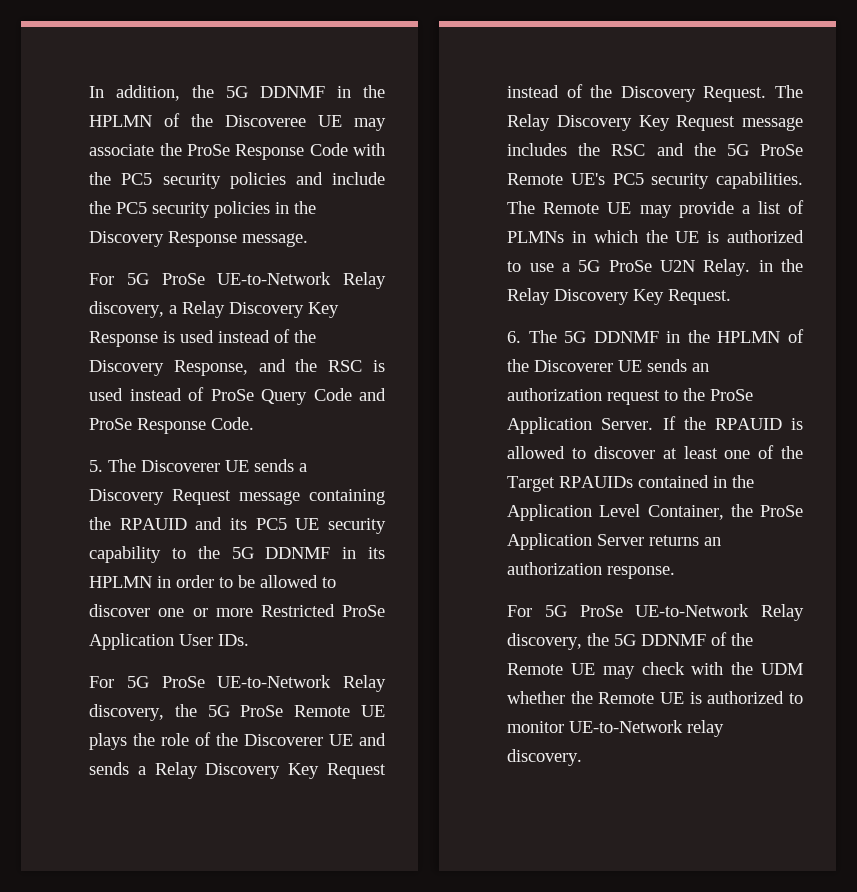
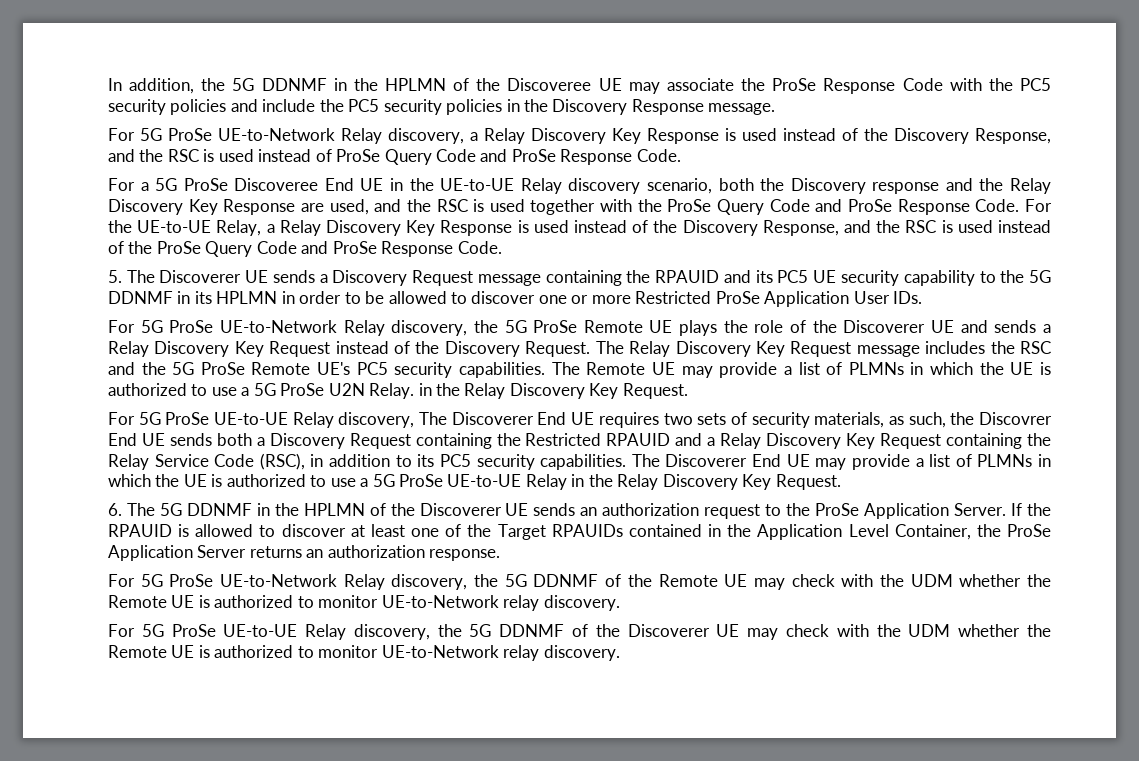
+ For a 5G ProSe Discoveree End UE in the UE-to-UE Relay discovery scenario, both the Discovery response and the Relay Discovery Key Response are used, and the RSC is used together with the ProSe Query Code and ProSe Response Code. For the UE-to-UE Relay, a Relay Discovery Key Response is used instead of the Discovery Response, and the RSC is used instead of the ProSe Query Code and ProSe Response Code.
+ For 5G ProSe UE-to-UE Relay discovery, The Discoverer End UE requires two sets of security materials, as such, the Discovrer End UE sends both a Discovery Request containing the Restricted RPAUID and a Relay Discovery Key Request containing the Relay Service Code (RSC), in addition to its PC5 security capabilities. The Discoverer End UE may provide a list of PLMNs in which the UE is authorized to use a 5G ProSe UE-to-UE Relay in the Relay Discovery Key Request.
+ For 5G ProSe UE-to-UE Relay discovery, the 5G DDNMF of the Discoverer UE may check with the UDM whether the Remote UE is authorized to monitor UE-to-Network relay discovery.

